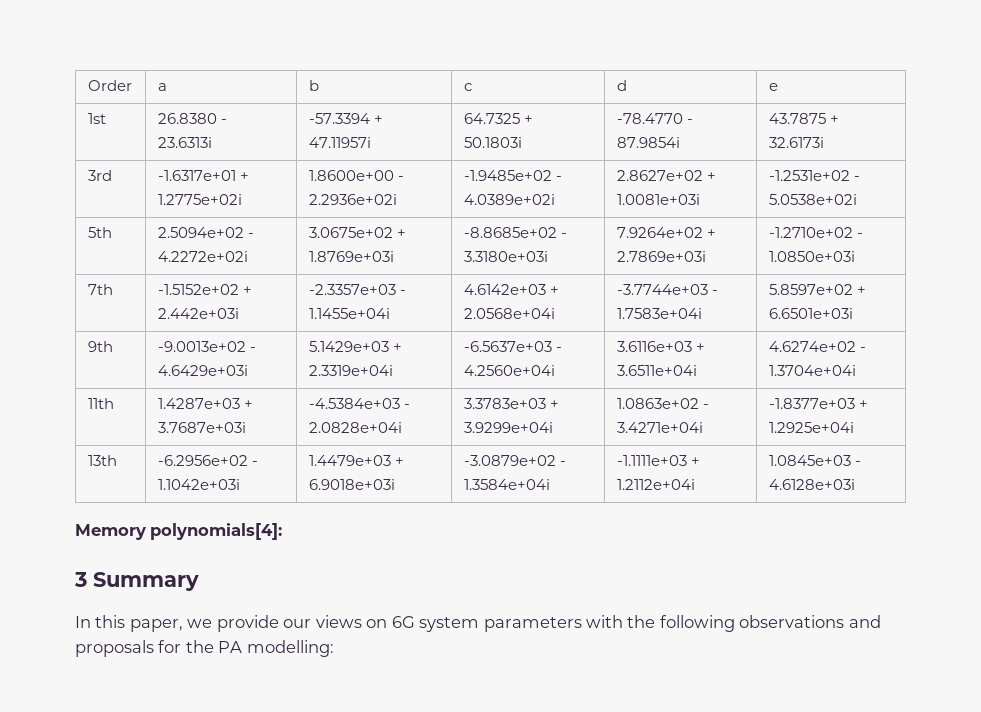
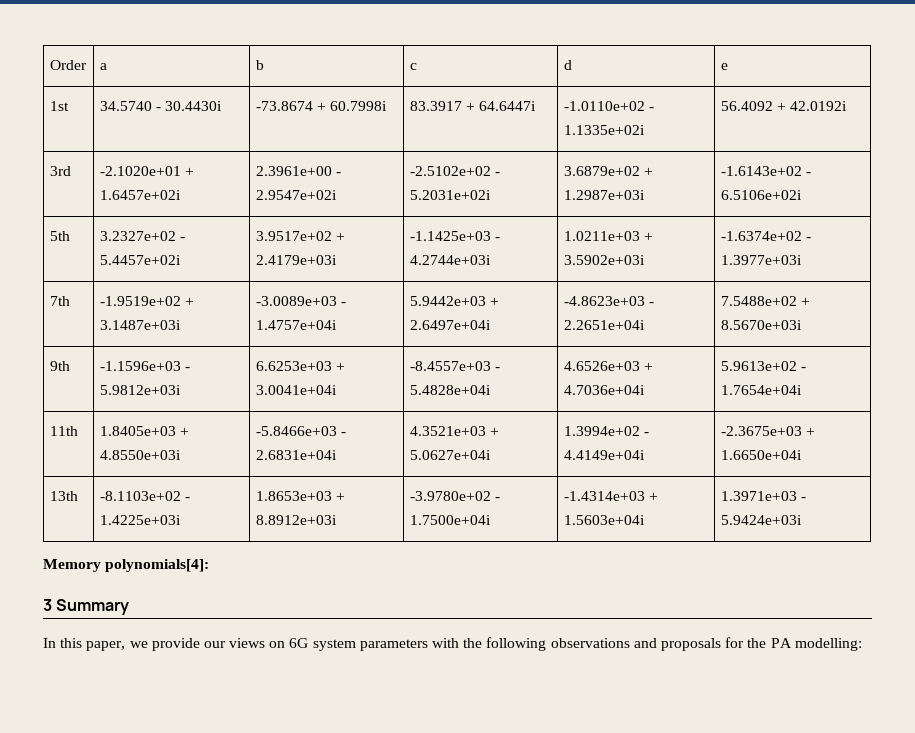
- 1st | 26.8380 - 23.6313i | -57.3394 + 47.11957i | 64.7325 + 50.1803i | -78.4770 - 87.9854i | 43.7875 + 32.6173i
- 3rd | -1.6317e+01 + 1.2775e+02i | 1.8600e+00 - 2.2936e+02i | -1.9485e+02 - 4.0389e+02i | 2.8627e+02 + 1.0081e+03i | -1.2531e+02 - 5.0538e+02i
- 5th | 2.5094e+02 - 4.2272e+02i | 3.0675e+02 + 1.8769e+03i | -8.8685e+02 - 3.3180e+03i | 7.9264e+02 + 2.7869e+03i | -1.2710e+02 - 1.0850e+03i
- 7th | -1.5152e+02 + 2.442e+03i | -2.3357e+03 - 1.1455e+04i | 4.6142e+03 + 2.0568e+04i | -3.7744e+03 - 1.7583e+04i | 5.8597e+02 + 6.6501e+03i
- 9th | -9.0013e+02 - 4.6429e+03i | 5.1429e+03 + 2.3319e+04i | -6.5637e+03 - 4.2560e+04i | 3.6116e+03 + 3.6511e+04i | 4.6274e+02 - 1.3704e+04i
- 11th | 1.4287e+03 + 3.7687e+03i | -4.5384e+03 - 2.0828e+04i | 3.3783e+03 + 3.9299e+04i | 1.0863e+02 - 3.4271e+04i | -1.8377e+03 + 1.2925e+04i
- 13th | -6.2956e+02 - 1.1042e+03i | 1.4479e+03 + 6.9018e+03i | -3.0879e+02 - 1.3584e+04i | -1.1111e+03 + 1.2112e+04i | 1.0845e+03 - 4.6128e+03i
+ 1st | 34.5740 - 30.4430i | -73.8674 + 60.7998i | 83.3917 + 64.6447i | -1.0110e+02 - 1.1335e+02i | 56.4092 + 42.0192i
+ 3rd | -2.1020e+01 + 1.6457e+02i | 2.3961e+00 - 2.9547e+02i | -2.5102e+02 - 5.2031e+02i | 3.6879e+02 + 1.2987e+03i | -1.6143e+02 - 6.5106e+02i
+ 5th | 3.2327e+02 - 5.4457e+02i | 3.9517e+02 + 2.4179e+03i | -1.1425e+03 - 4.2744e+03i | 1.0211e+03 + 3.5902e+03i | -1.6374e+02 - 1.3977e+03i
+ 7th | -1.9519e+02 + 3.1487e+03i | -3.0089e+03 - 1.4757e+04i | 5.9442e+03 + 2.6497e+04i | -4.8623e+03 - 2.2651e+04i | 7.5488e+02 + 8.5670e+03i
+ 9th | -1.1596e+03 - 5.9812e+03i | 6.6253e+03 + 3.0041e+04i | -8.4557e+03 - 5.4828e+04i | 4.6526e+03 + 4.7036e+04i | 5.9613e+02 - 1.7654e+04i
+ 11th | 1.8405e+03 + 4.8550e+03i | -5.8466e+03 - 2.6831e+04i | 4.3521e+03 + 5.0627e+04i | 1.3994e+02 - 4.4149e+04i | -2.3675e+03 + 1.6650e+04i
+ 13th | -8.1103e+02 - 1.4225e+03i | 1.8653e+03 + 8.8912e+03i | -3.9780e+02 - 1.7500e+04i | -1.4314e+03 + 1.5603e+04i | 1.3971e+03 - 5.9424e+03i

